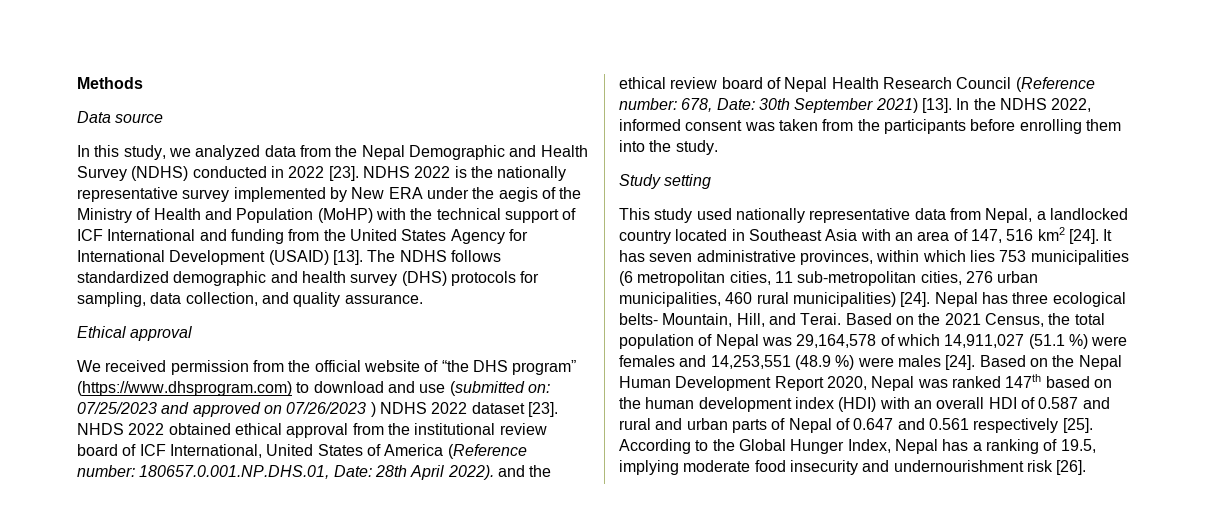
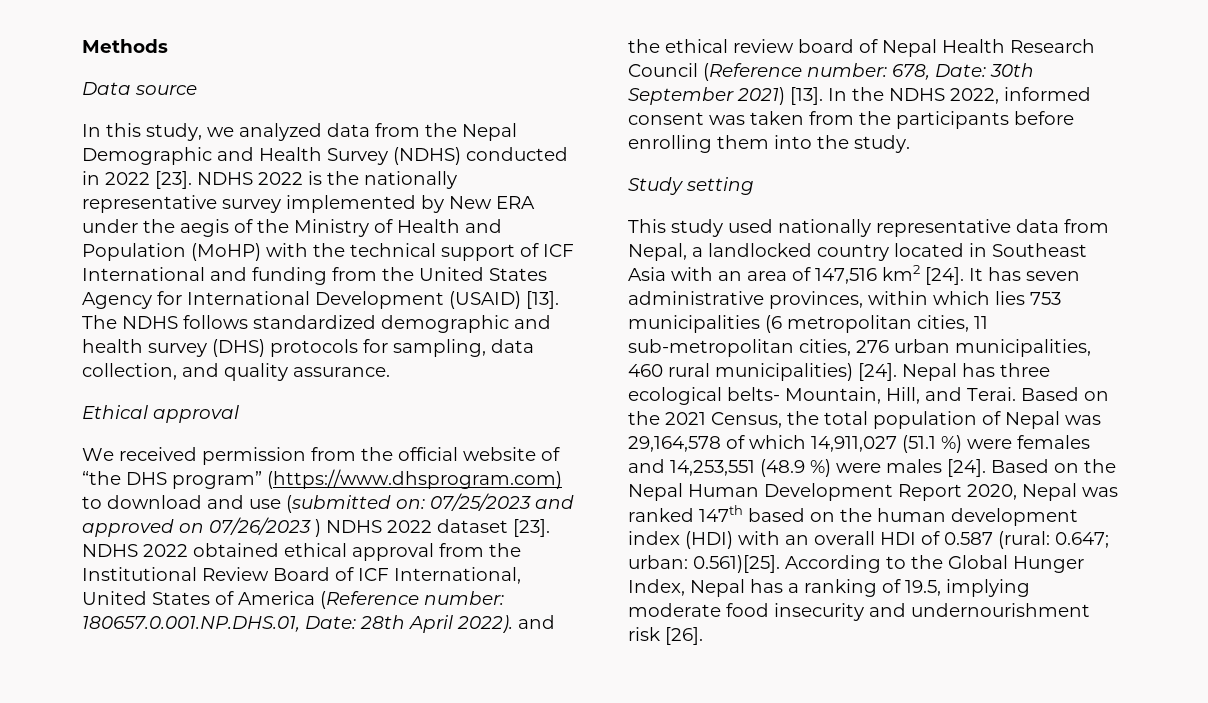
- NHDS 2022 obtained ethical approval from the institutional review board of ICF International, United States of America (Reference number: 180657.0.001.NP.DHS.01, Date: 28th April 2022). and the ethical review board of Nepal Health Research Council (Reference number: 678, Date: 30th September 2021) [13].
+ NDHS 2022 obtained ethical approval from the Institutional Review Board of ICF International, United States of America (Reference number: 180657.0.001.NP.DHS.01, Date: 28th April 2022). and the ethical review board of Nepal Health Research Council (Reference number: 678, Date: 30th September 2021) [13].
- This study used nationally representative data from Nepal, a landlocked country located in Southeast Asia with an area of 147, 516 km2 [24].
+ This study used nationally representative data from Nepal, a landlocked country located in Southeast Asia with an area of 147,516 km2 [24].
- Based on the Nepal Human Development Report 2020, Nepal was ranked 147th based on the human development index (HDI) with an overall HDI of 0.587 and rural and urban parts of Nepal of 0.647 and 0.561 respectively [25]. According to the Global Hunger Index, Nepal has a ranking of 19.5, implying moderate food insecurity and undernourishment risk [26].
+ Based on the Nepal Human Development Report 2020, Nepal was ranked 147th based on the human development index (HDI) with an overall HDI of 0.587 (rural: 0.647; urban: 0.561)[25]. According to the Global Hunger Index, Nepal has a ranking of 19.5, implying moderate food insecurity and undernourishment risk [26].

